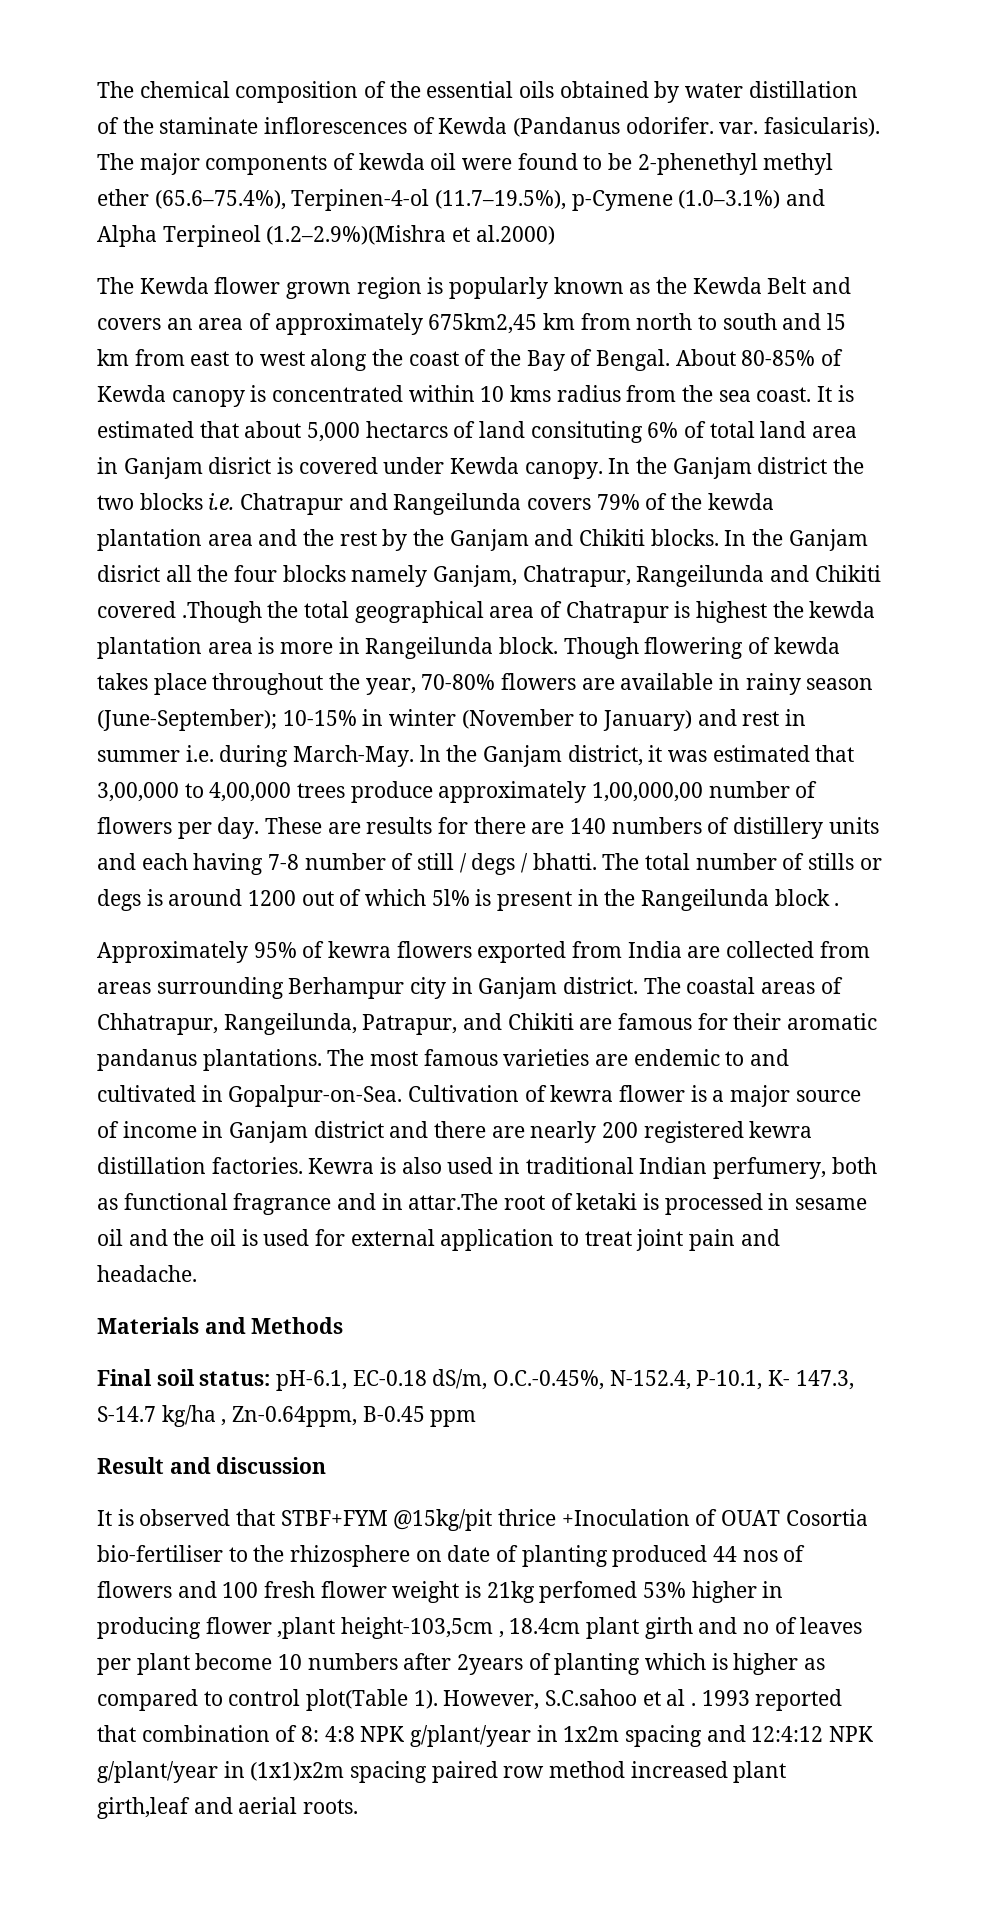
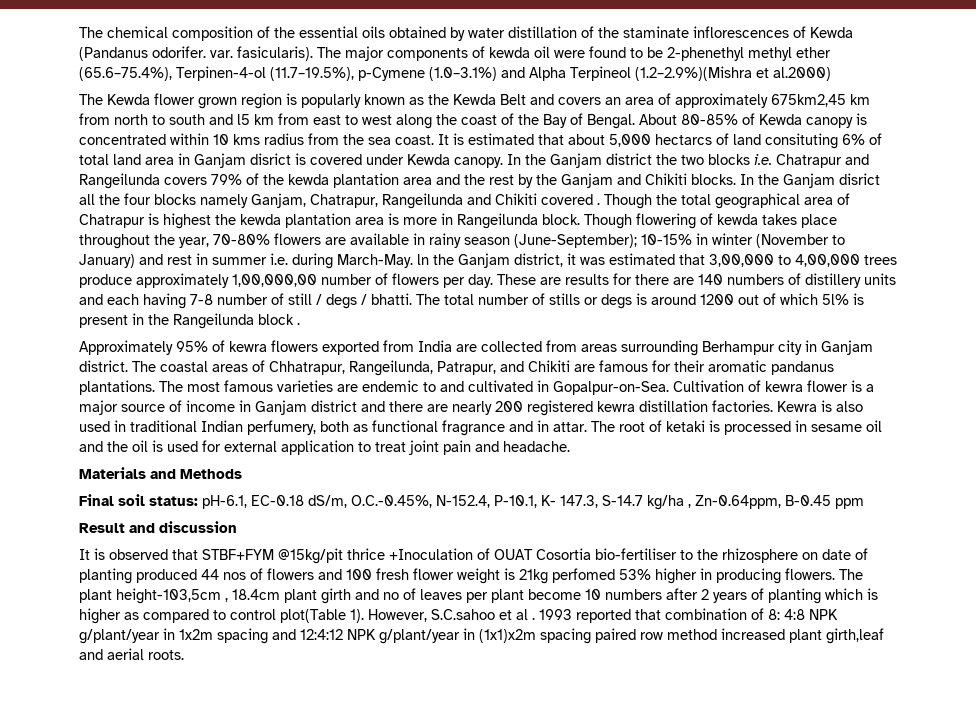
- In the Ganjam disrict all the four blocks namely Ganjam, Chatrapur, Rangeilunda and Chikiti covered .Though the total geographical area of Chatrapur is highest the kewda plantation area is more in Rangeilunda block.
+ In the Ganjam disrict all the four blocks namely Ganjam, Chatrapur, Rangeilunda and Chikiti covered . Though the total geographical area of Chatrapur is highest the kewda plantation area is more in Rangeilunda block.
- Kewra is also used in traditional Indian perfumery, both as functional fragrance and in attar.The root of ketaki is processed in sesame oil and the oil is used for external application to treat joint pain and headache.
+ Kewra is also used in traditional Indian perfumery, both as functional fragrance and in attar. The root of ketaki is processed in sesame oil and the oil is used for external application to treat joint pain and headache.
- It is observed that STBF+FYM @15kg/pit thrice +Inoculation of OUAT Cosortia bio-fertiliser to the rhizosphere on date of planting produced 44 nos of flowers and 100 fresh flower weight is 21kg perfomed 53% higher in producing flower ,plant height-103,5cm , 18.4cm plant girth and no of leaves per plant become 10 numbers after 2years of planting which is higher as compared to control plot(Table 1).
+ It is observed that STBF+FYM @15kg/pit thrice +Inoculation of OUAT Cosortia bio-fertiliser to the rhizosphere on date of planting produced 44 nos of flowers and 100 fresh flower weight is 21kg perfomed 53% higher in producing flowers. The plant height-103,5cm , 18.4cm plant girth and no of leaves per plant become 10 numbers after 2 years of planting which is higher as compared to control plot(Table 1).

